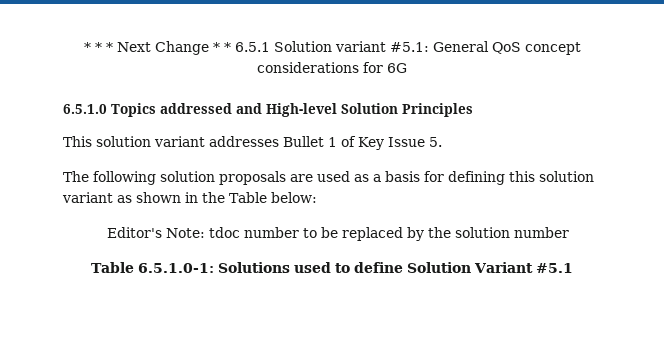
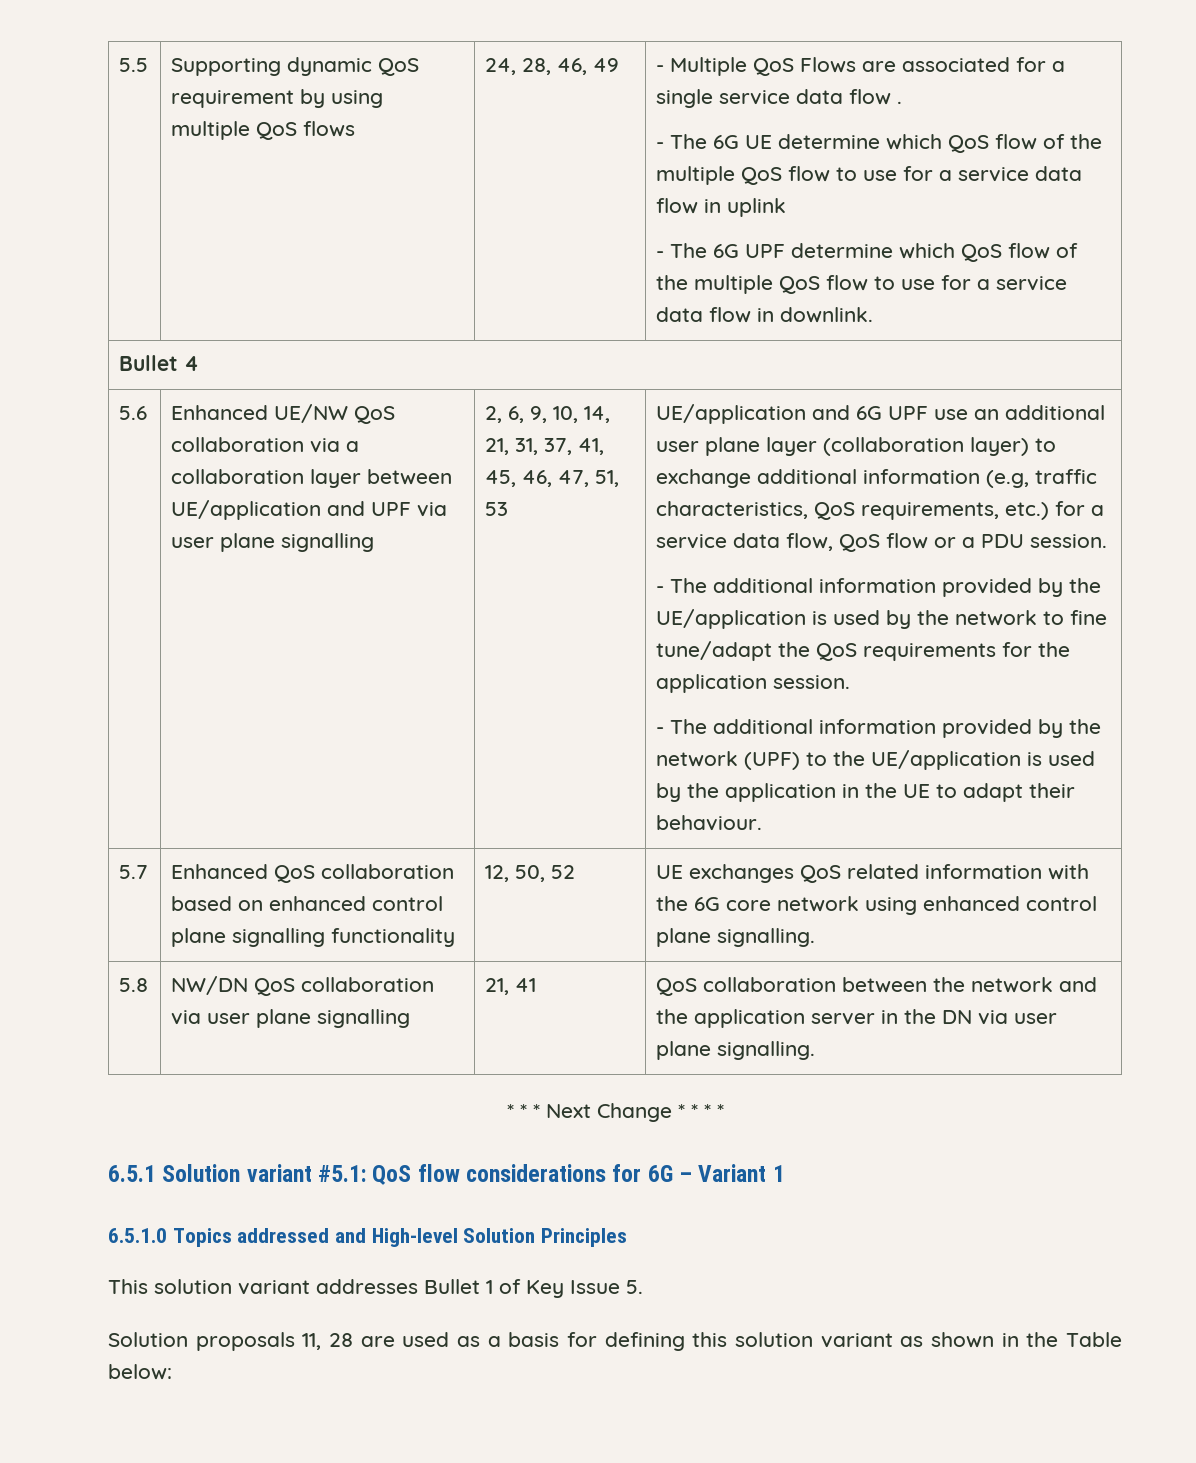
+ 5.5 | Supporting dynamic QoS requirement by using multiple QoS flows | 24, 28, 46, 49 | - Multiple QoS Flows are associated for a single service data flow .
+ - The 6G UE determine which QoS flow of the multiple QoS flow to use for a service data flow in uplink
+ - The 6G UPF determine which QoS flow of the multiple QoS flow to use for a service data flow in downlink.
+ Bullet 4
+ 5.6 | Enhanced UE/NW QoS collaboration via a collaboration layer between UE/application and UPF via user plane signalling | 2, 6, 9, 10, 14, 21, 31, 37, 41, 45, 46, 47, 51, 53 | UE/application and 6G UPF use an additional user plane layer (collaboration layer) to exchange additional information (e.g, traffic characteristics, QoS requirements, etc.) for a service data flow, QoS flow or a PDU session.
+ - The additional information provided by the UE/application is used by the network to fine tune/adapt the QoS requirements for the application session.
+ - The additional information provided by the network (UPF) to the UE/application is used by the application in the UE to adapt their behaviour.
+ 5.7 | Enhanced QoS collaboration based on enhanced control plane signalling functionality | 12, 50, 52 | UE exchanges QoS related information with the 6G core network using enhanced control plane signalling.
+ 5.8 | NW/DN QoS collaboration via user plane signalling | 21, 41 | QoS collaboration between the network and the application server in the DN via user plane signalling.
- * * * Next Change * * 6.5.1 Solution variant #5.1: General QoS concept considerations for 6G
+ * * * Next Change * * * *
+ 6.5.1 Solution variant #5.1: QoS flow considerations for 6G – Variant 1
- The following solution proposals are used as a basis for defining this solution variant as shown in the Table below:
+ Solution proposals 11, 28 are used as a basis for defining this solution variant as shown in the Table below:
- Editor's Note: tdoc number to be replaced by the solution number
- Table 6.5.1.0-1: Solutions used to define Solution Variant #5.1

